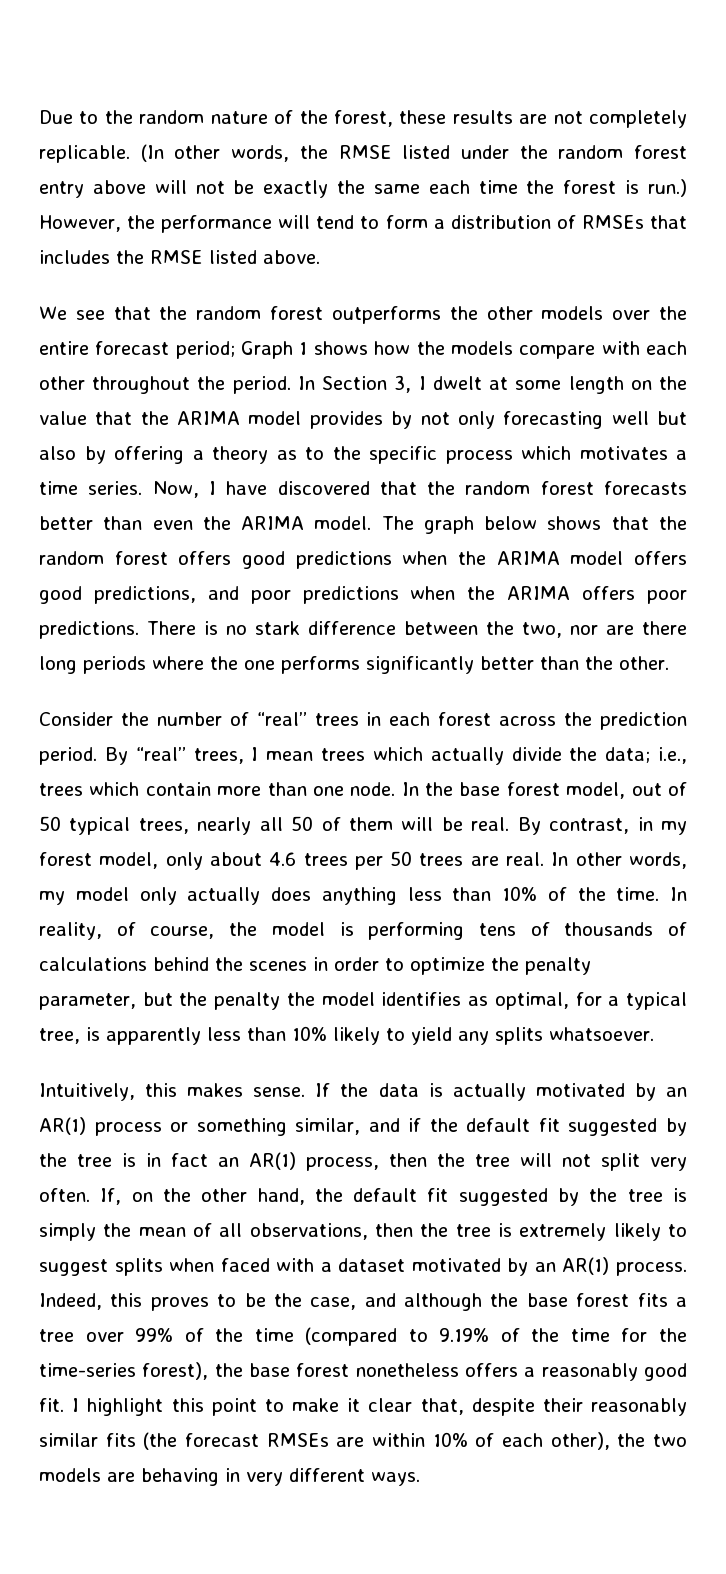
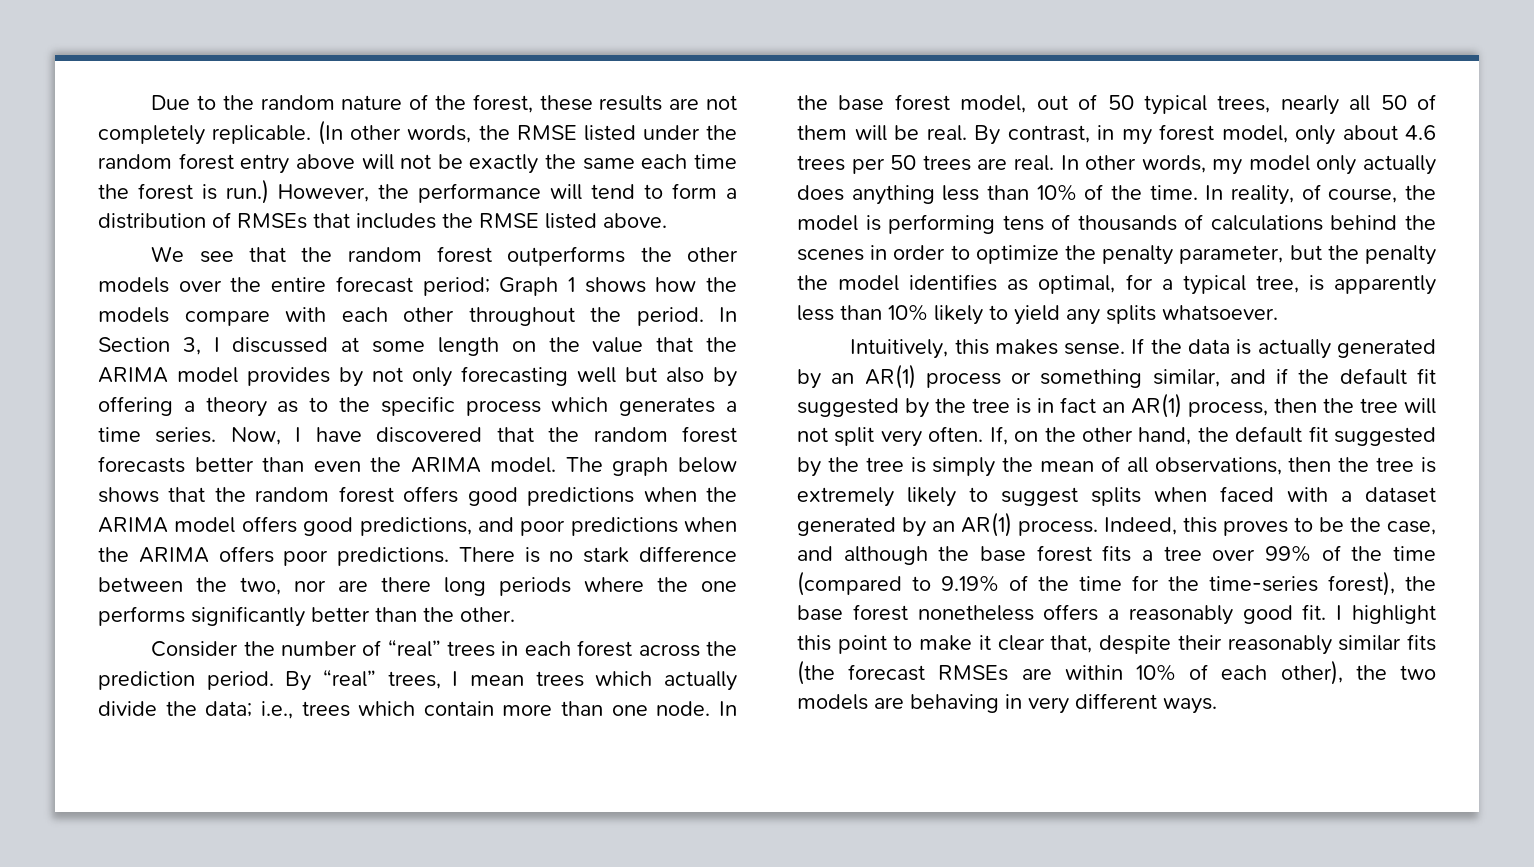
- In Section 3, I dwelt at some length on the value that the ARIMA model provides by not only forecasting well but also by offering a theory as to the specific process which motivates a time series.
+ In Section 3, I discussed at some length on the value that the ARIMA model provides by not only forecasting well but also by offering a theory as to the specific process which generates a time series.
- If the data is actually motivated by an AR(1) process or something similar, and if the default fit suggested by the tree is in fact an AR(1) process, then the tree will not split very often.
+ If the data is actually generated by an AR(1) process or something similar, and if the default fit suggested by the tree is in fact an AR(1) process, then the tree will not split very often.
- If, on the other hand, the default fit suggested by the tree is simply the mean of all observations, then the tree is extremely likely to suggest splits when faced with a dataset motivated by an AR(1) process.
+ If, on the other hand, the default fit suggested by the tree is simply the mean of all observations, then the tree is extremely likely to suggest splits when faced with a dataset generated by an AR(1) process.

